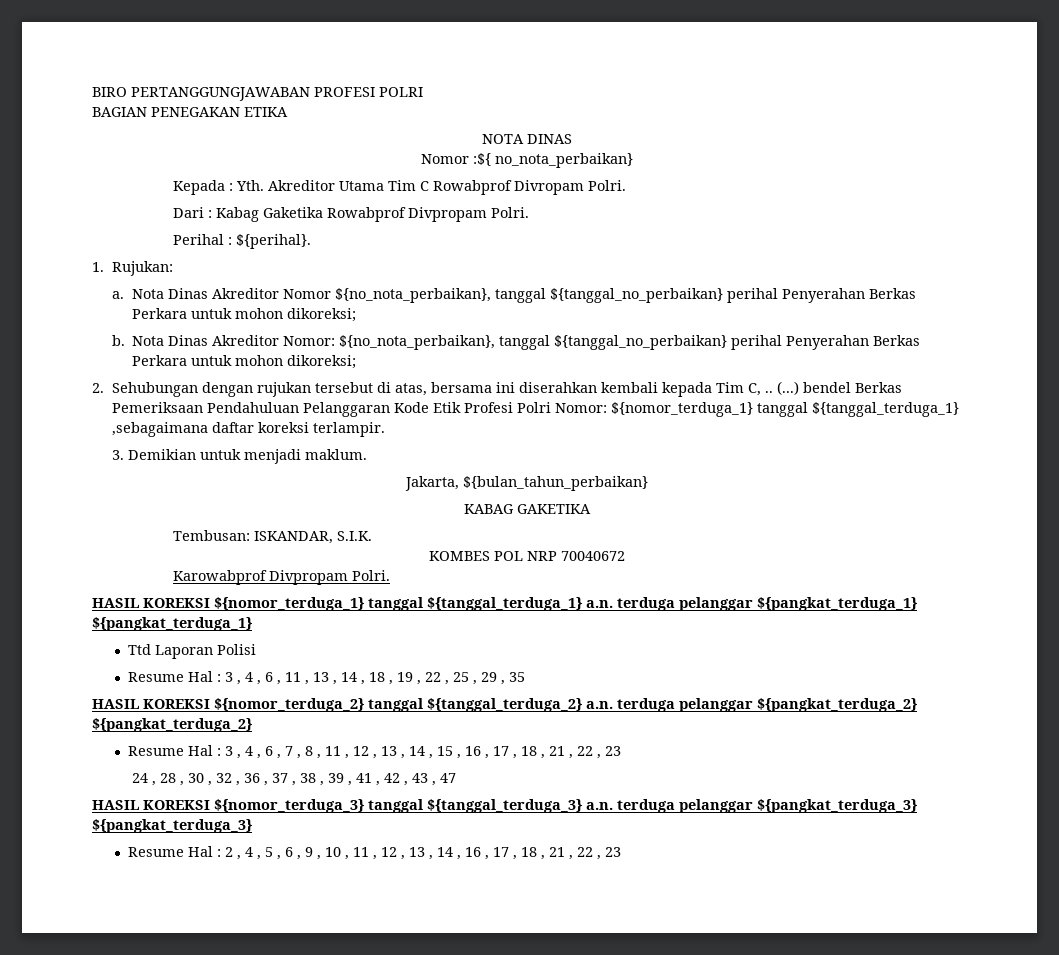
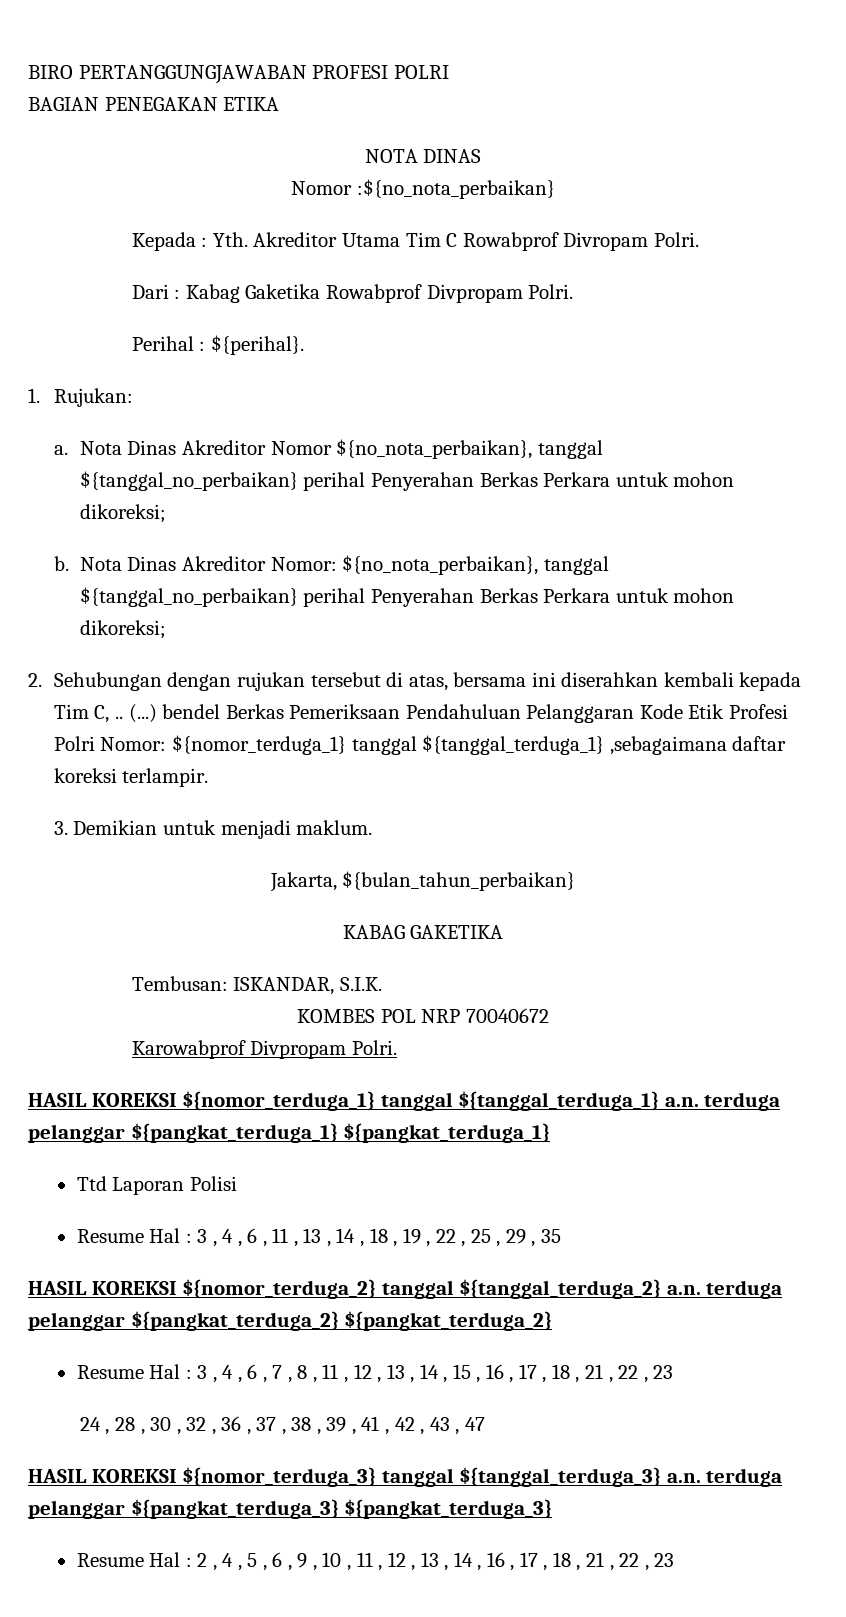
- Nomor :${ no_nota_perbaikan}
+ Nomor :${no_nota_perbaikan}

